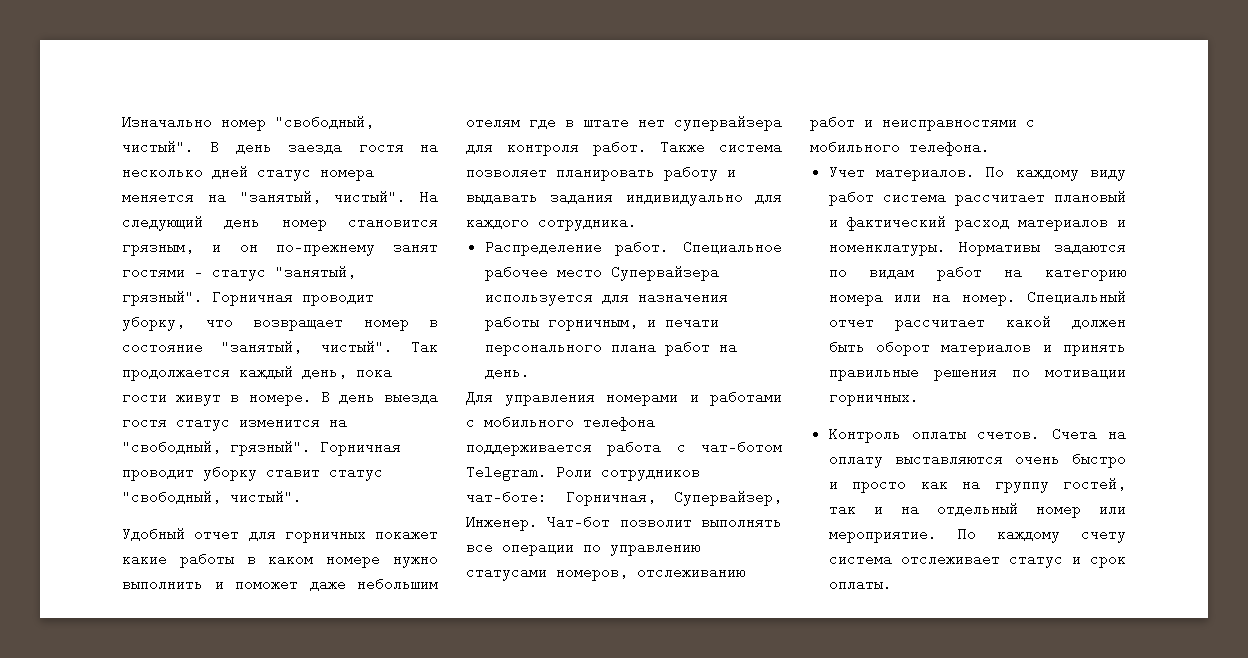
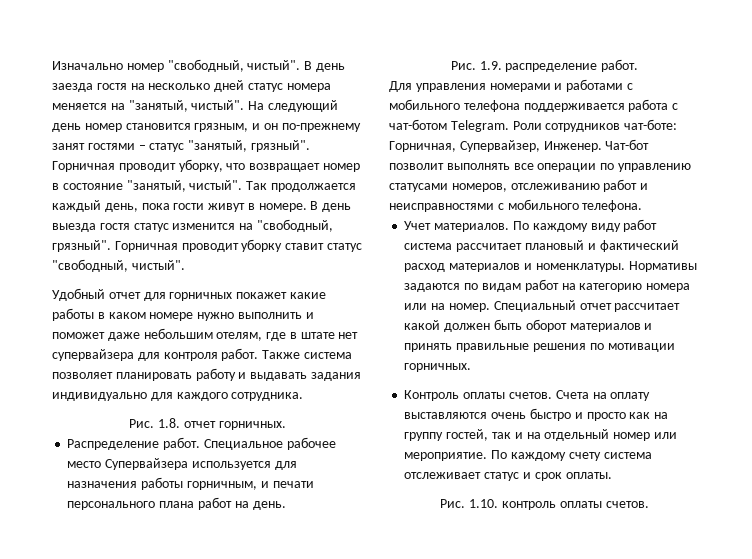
- Удобный отчет для горничных покажет какие работы в каком номере нужно выполнить и поможет даже небольшим отелям где в штате нет супервайзера для контроля работ.
+ Удобный отчет для горничных покажет какие работы в каком номере нужно выполнить и поможет даже небольшим отелям, где в штате нет супервайзера для контроля работ.
+ Рис. 1.8. отчет горничных.
+ Рис. 1.9. распределение работ.
+ Рис. 1.10. контроль оплаты счетов.

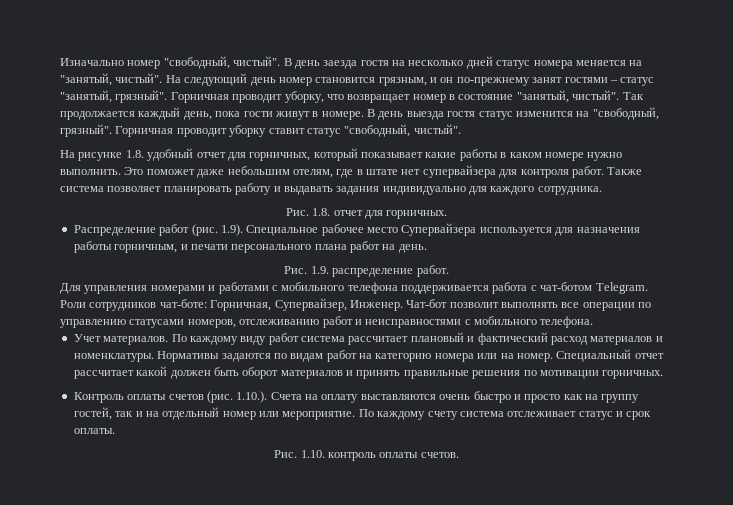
- Удобный отчет для горничных покажет какие работы в каком номере нужно выполнить и поможет даже небольшим отелям, где в штате нет супервайзера для контроля работ.
+ На рисунке 1.8. удобный отчет для горничных, который показывает какие работы в каком номере нужно выполнить. Это поможет даже небольшим отелям, где в штате нет супервайзера для контроля работ.
- Рис. 1.8. отчет горничных.
+ Рис. 1.8. отчет для горничных.
- Распределение работ. Специальное рабочее место Супервайзера используется для назначения работы горничным, и печати персонального плана работ на день.
+ Распределение работ (рис. 1.9). Специальное рабочее место Супервайзера используется для назначения работы горничным, и печати персонального плана работ на день.
- Контроль оплаты счетов. Счета на оплату выставляются очень быстро и просто как на группу гостей, так и на отдельный номер или мероприятие.
+ Контроль оплаты счетов (рис. 1.10.). Счета на оплату выставляются очень быстро и просто как на группу гостей, так и на отдельный номер или мероприятие.

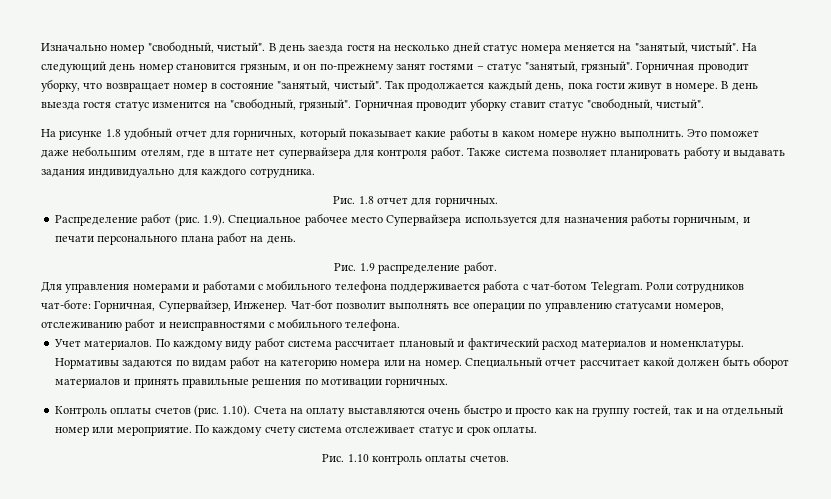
- На рисунке 1.8. удобный отчет для горничных, который показывает какие работы в каком номере нужно выполнить.
+ На рисунке 1.8 удобный отчет для горничных, который показывает какие работы в каком номере нужно выполнить.
- Рис. 1.8. отчет для горничных.
+ Рис. 1.8 отчет для горничных.
- Рис. 1.9. распределение работ.
+ Рис. 1.9 распределение работ.
- 1.10.). Счета на оплату выставляются очень быстро и просто как на группу гостей, так и на отдельный номер или мероприятие.
+ 1.10). Счета на оплату выставляются очень быстро и просто как на группу гостей, так и на отдельный номер или мероприятие.
- Рис. 1.10. контроль оплаты счетов.
+ Рис. 1.10 контроль оплаты счетов.

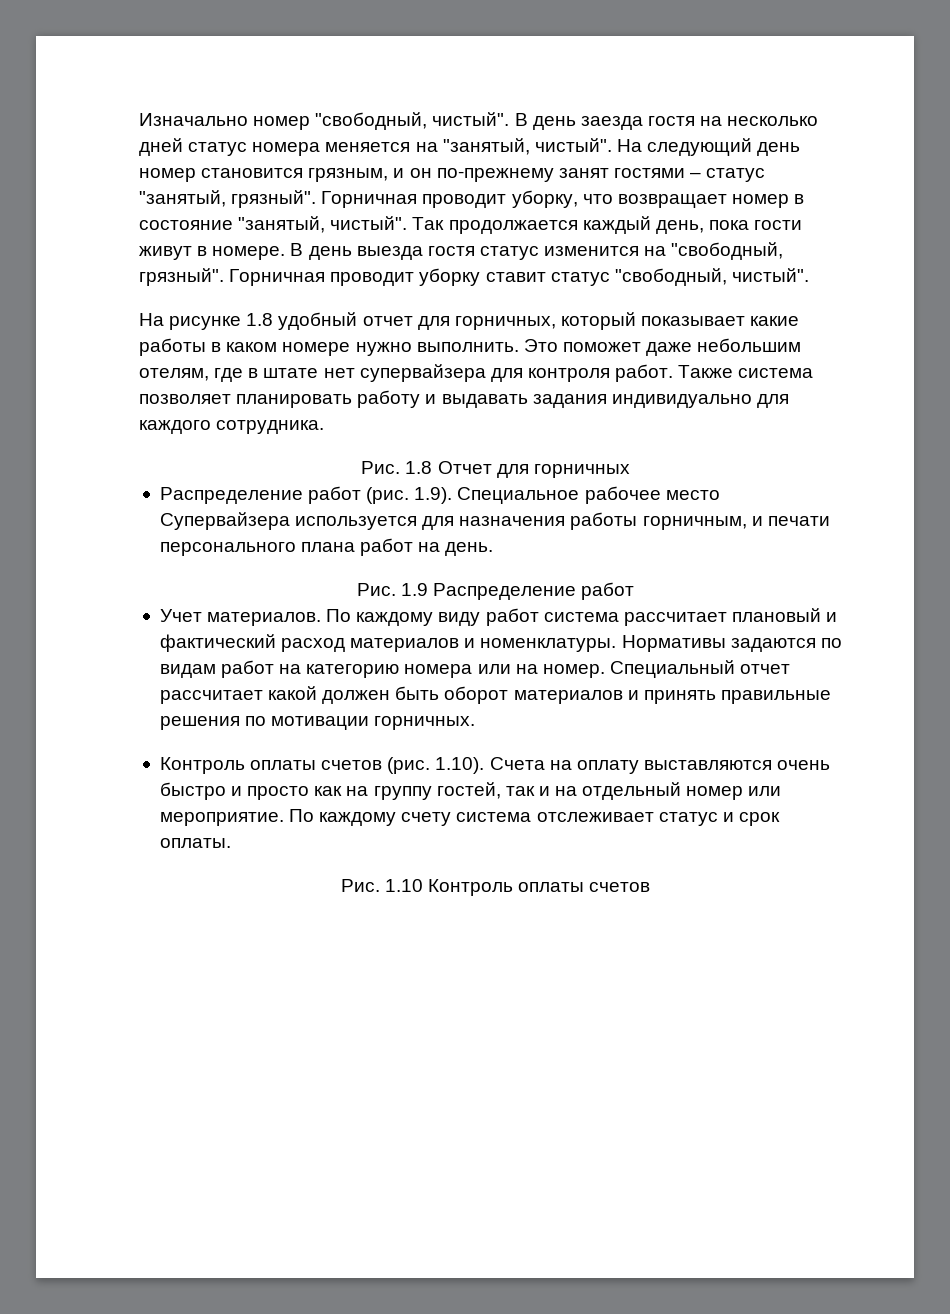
- Рис. 1.8 отчет для горничных.
+ Рис. 1.8 Отчет для горничных
- Рис. 1.9 распределение работ.
- Для управления номерами и работами с мобильного телефона поддерживается работа с чат-ботом Telegram. Роли сотрудников чат-боте: Горничная, Супервайзер, Инженер. Чат-бот позволит выполнять все операции по управлению статусами номеров, отслеживанию работ и неисправностями с мобильного телефона.
+ Рис. 1.9 Распределение работ
- Рис. 1.10 контроль оплаты счетов.
+ Рис. 1.10 Контроль оплаты счетов

